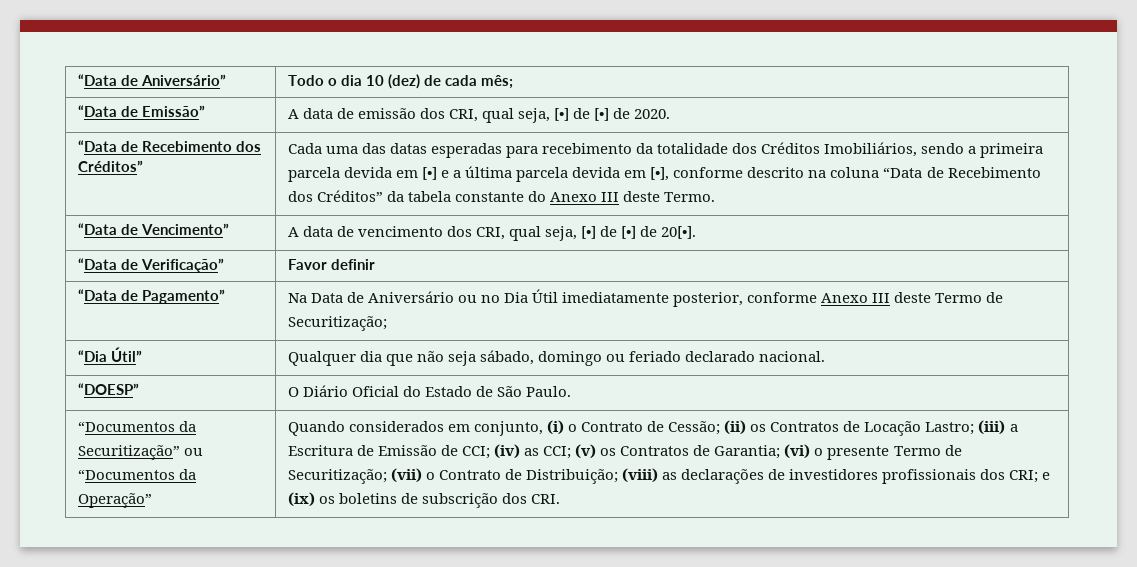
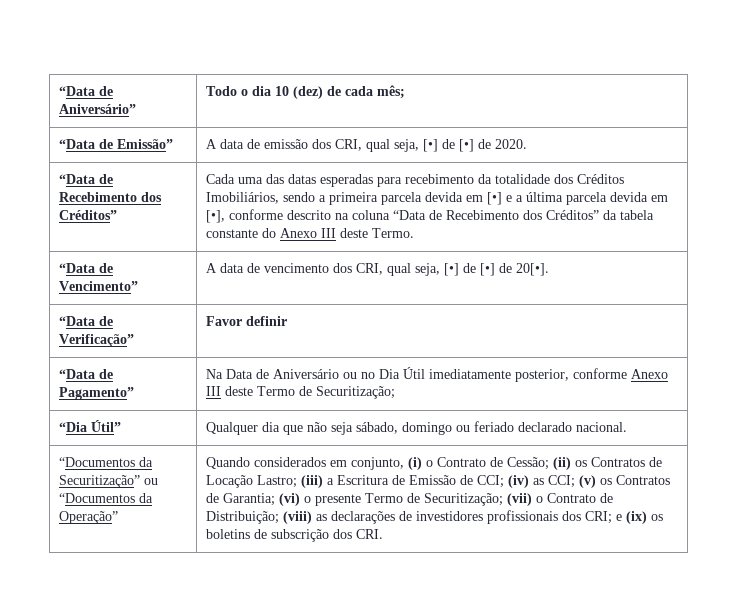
- “DOESP” | O Diário Oficial do Estado de São Paulo.

